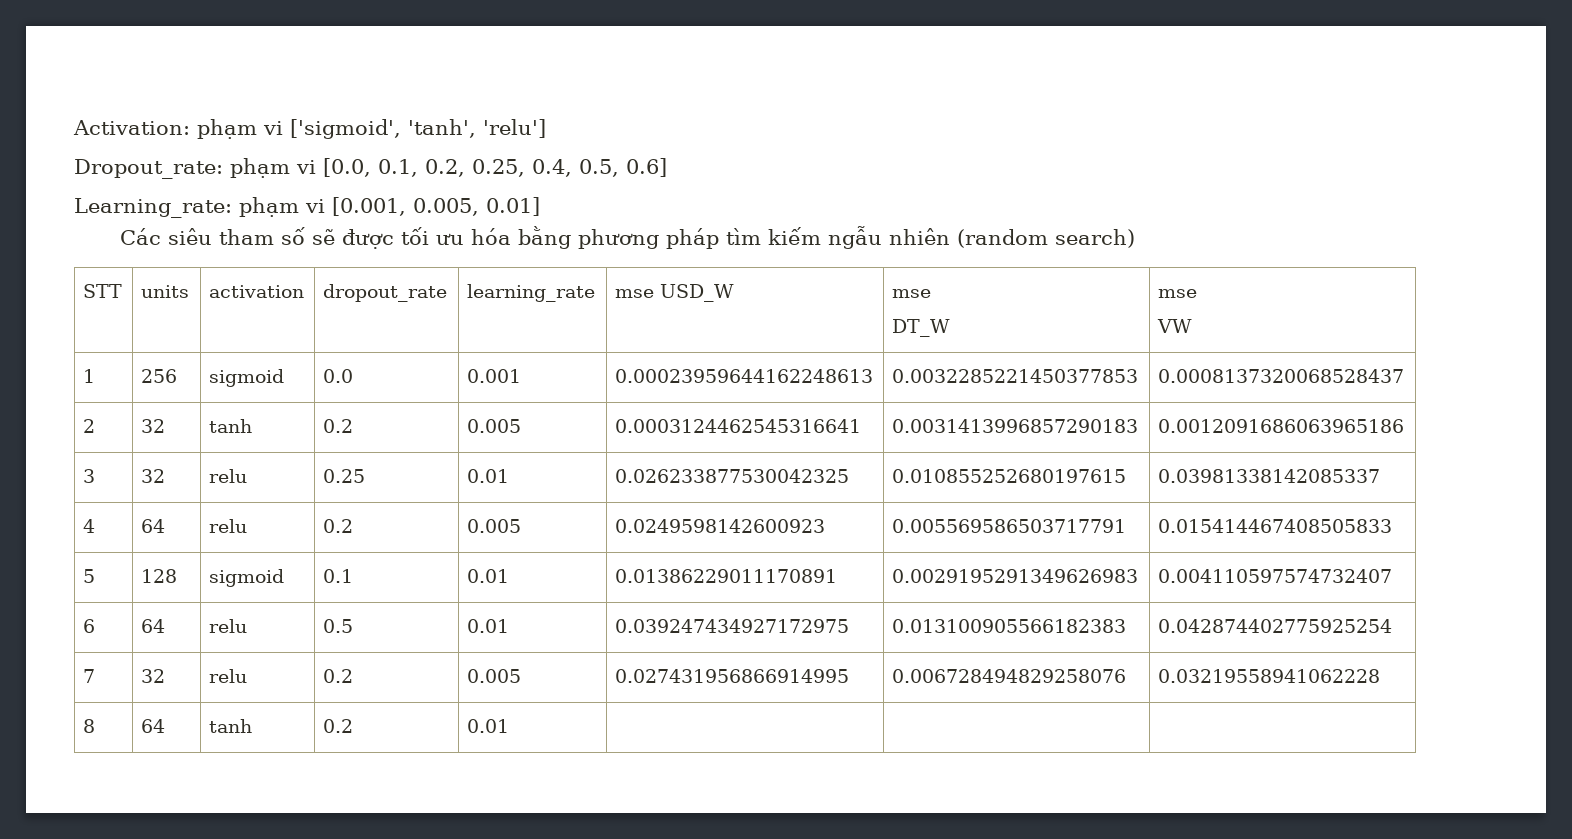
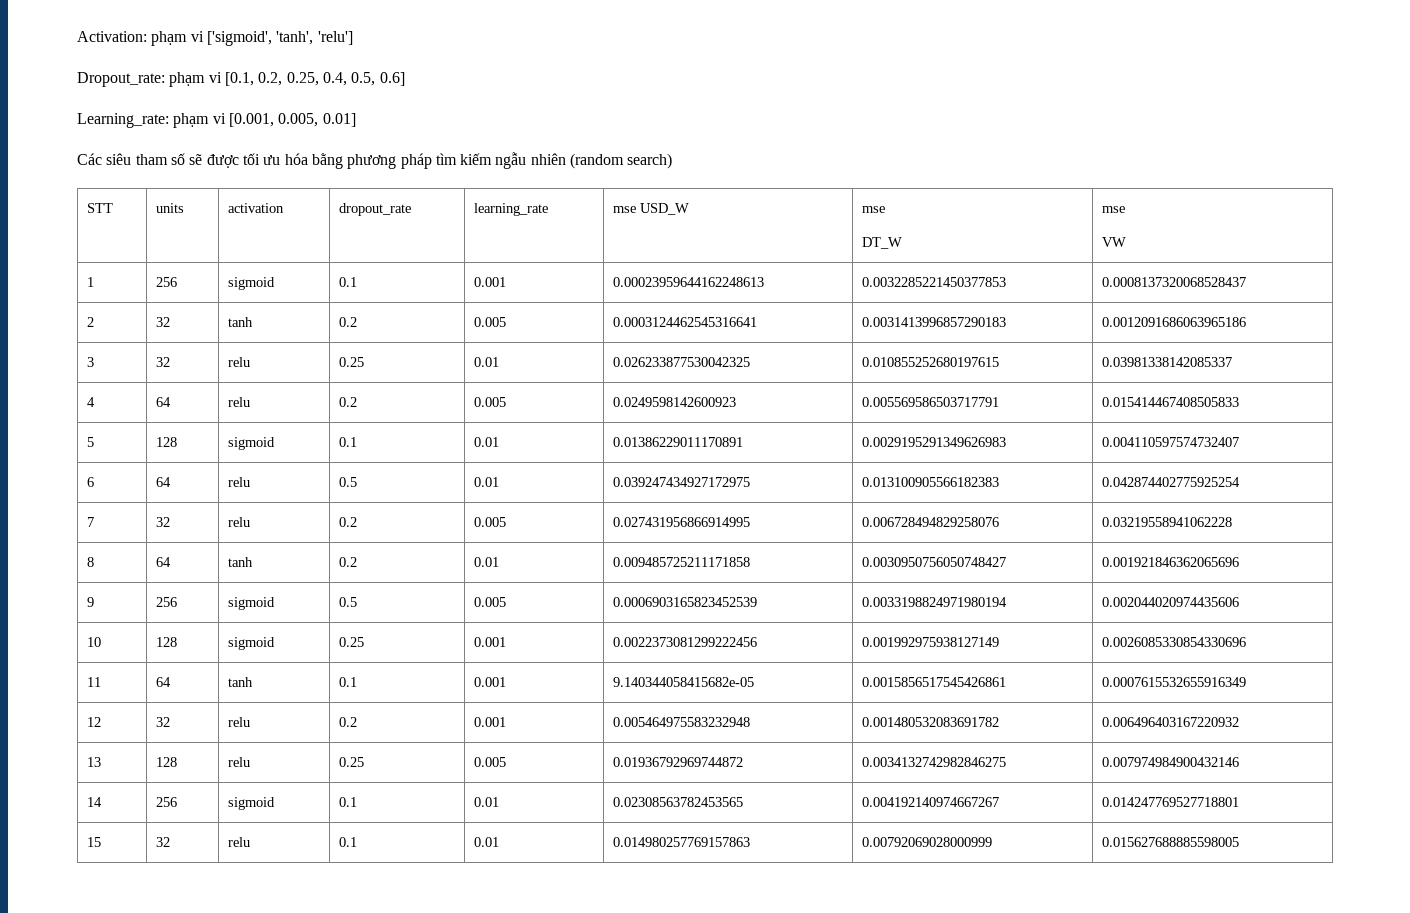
- Dropout_rate: phạm vi [0.0, 0.1, 0.2, 0.25, 0.4, 0.5, 0.6]
+ Dropout_rate: phạm vi [0.1, 0.2, 0.25, 0.4, 0.5, 0.6]
- 1 | 256 | sigmoid | 0.0 | 0.001 | 0.00023959644162248613 | 0.0032285221450377853 | 0.0008137320068528437
+ 1 | 256 | sigmoid | 0.1 | 0.001 | 0.00023959644162248613 | 0.0032285221450377853 | 0.0008137320068528437
- 8 | 64 | tanh | 0.2 | 0.01 | | |
+ 8 | 64 | tanh | 0.2 | 0.01 | 0.009485725211171858 | 0.0030950756050748427 | 0.001921846362065696
+ 9 | 256 | sigmoid | 0.5 | 0.005 | 0.0006903165823452539 | 0.0033198824971980194 | 0.002044020974435606
+ 10 | 128 | sigmoid | 0.25 | 0.001 | 0.0022373081299222456 | 0.001992975938127149 | 0.0026085330854330696
+ 11 | 64 | tanh | 0.1 | 0.001 | 9.140344058415682e-05 | 0.0015856517545426861 | 0.0007615532655916349
+ 12 | 32 | relu | 0.2 | 0.001 | 0.005464975583232948 | 0.001480532083691782 | 0.006496403167220932
+ 13 | 128 | relu | 0.25 | 0.005 | 0.01936792969744872 | 0.0034132742982846275 | 0.007974984900432146
+ 14 | 256 | sigmoid | 0.1 | 0.01 | 0.02308563782453565 | 0.004192140974667267 | 0.014247769527718801
+ 15 | 32 | relu | 0.1 | 0.01 | 0.014980257769157863 | 0.00792069028000999 | 0.015627688885598005

